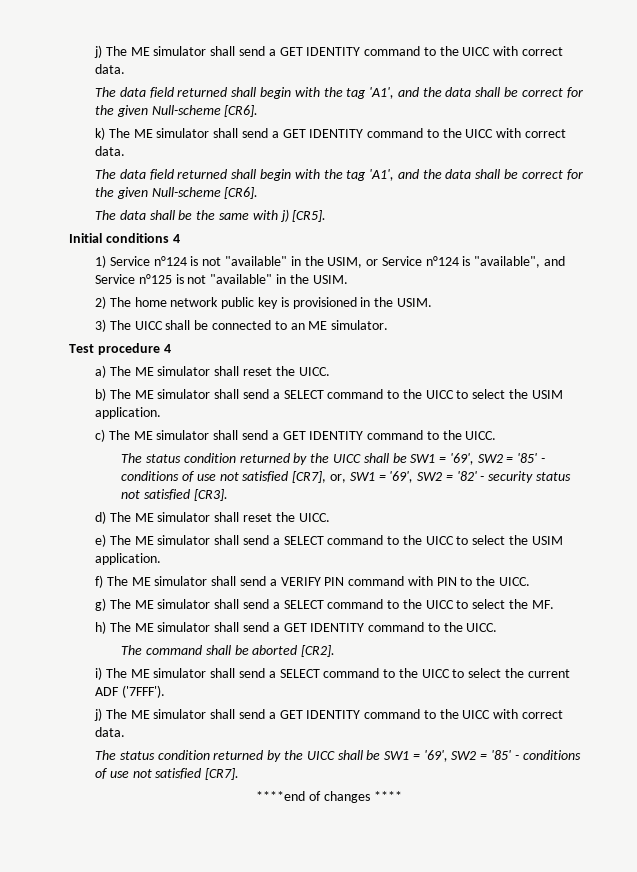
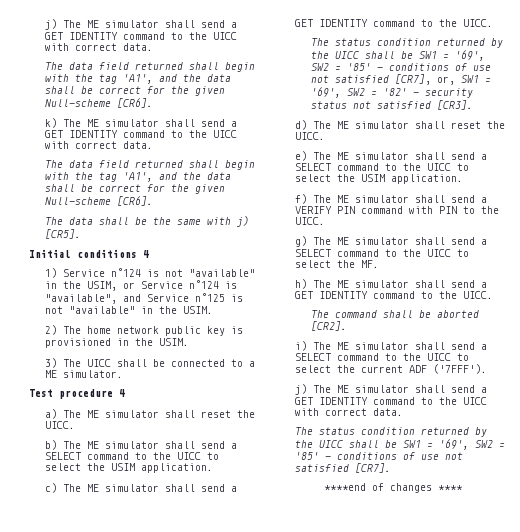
- 3) The UICC shall be connected to an ME simulator.
+ 3) The UICC shall be connected to a ME simulator.

